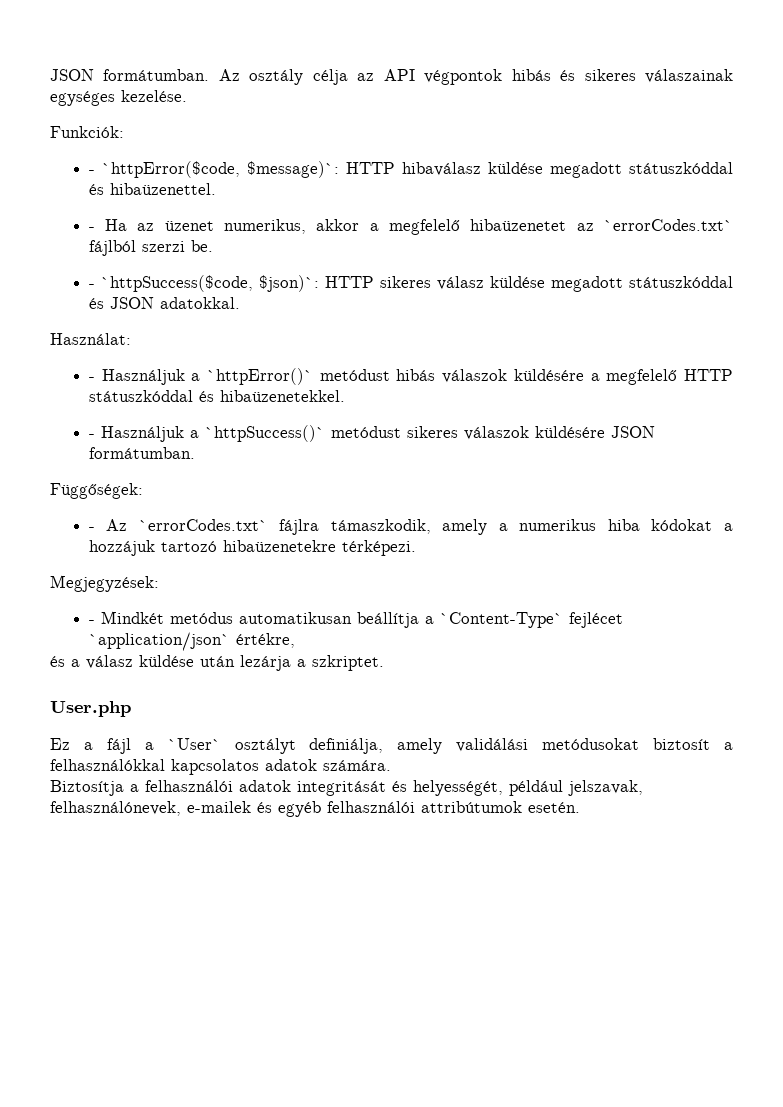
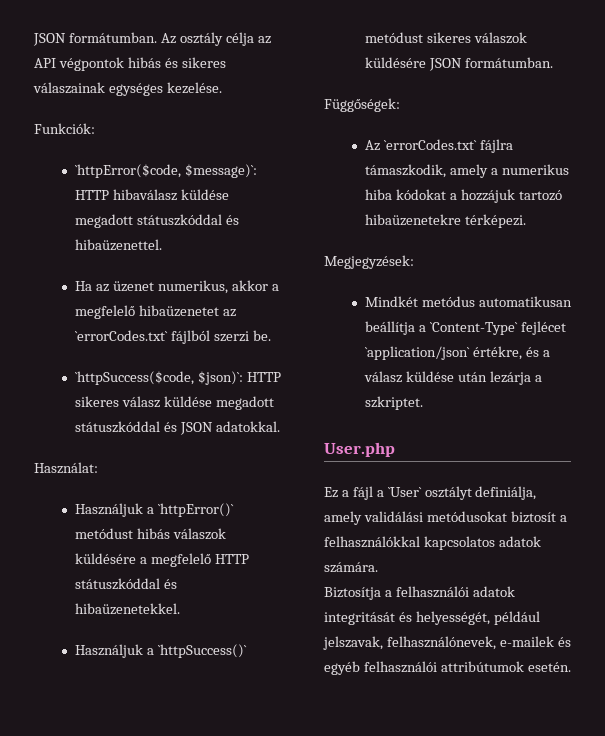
- - `httpError($code, $message)`: HTTP hibaválasz küldése megadott státuszkóddal és hibaüzenettel.
+ `httpError($code, $message)`: HTTP hibaválasz küldése megadott státuszkóddal és hibaüzenettel.
- - Ha az üzenet numerikus, akkor a megfelelő hibaüzenetet az `errorCodes.txt` fájlból szerzi be.
+ Ha az üzenet numerikus, akkor a megfelelő hibaüzenetet az `errorCodes.txt` fájlból szerzi be.
- - `httpSuccess($code, $json)`: HTTP sikeres válasz küldése megadott státuszkóddal és JSON adatokkal.
+ `httpSuccess($code, $json)`: HTTP sikeres válasz küldése megadott státuszkóddal és JSON adatokkal.
- - Használjuk a `httpError()` metódust hibás válaszok küldésére a megfelelő HTTP státuszkóddal és hibaüzenetekkel.
+ Használjuk a `httpError()` metódust hibás válaszok küldésére a megfelelő HTTP státuszkóddal és hibaüzenetekkel.
- - Használjuk a `httpSuccess()` metódust sikeres válaszok küldésére JSON formátumban.
+ Használjuk a `httpSuccess()` metódust sikeres válaszok küldésére JSON formátumban.
- - Az `errorCodes.txt` fájlra támaszkodik, amely a numerikus hiba kódokat a hozzájuk tartozó hibaüzenetekre térképezi.
+ Az `errorCodes.txt` fájlra támaszkodik, amely a numerikus hiba kódokat a hozzájuk tartozó hibaüzenetekre térképezi.
- - Mindkét metódus automatikusan beállítja a `Content-Type` fejlécet `application/json` értékre,
- és a válasz küldése után lezárja a szkriptet.
+ Mindkét metódus automatikusan beállítja a `Content-Type` fejlécet `application/json` értékre, és a válasz küldése után lezárja a szkriptet.

